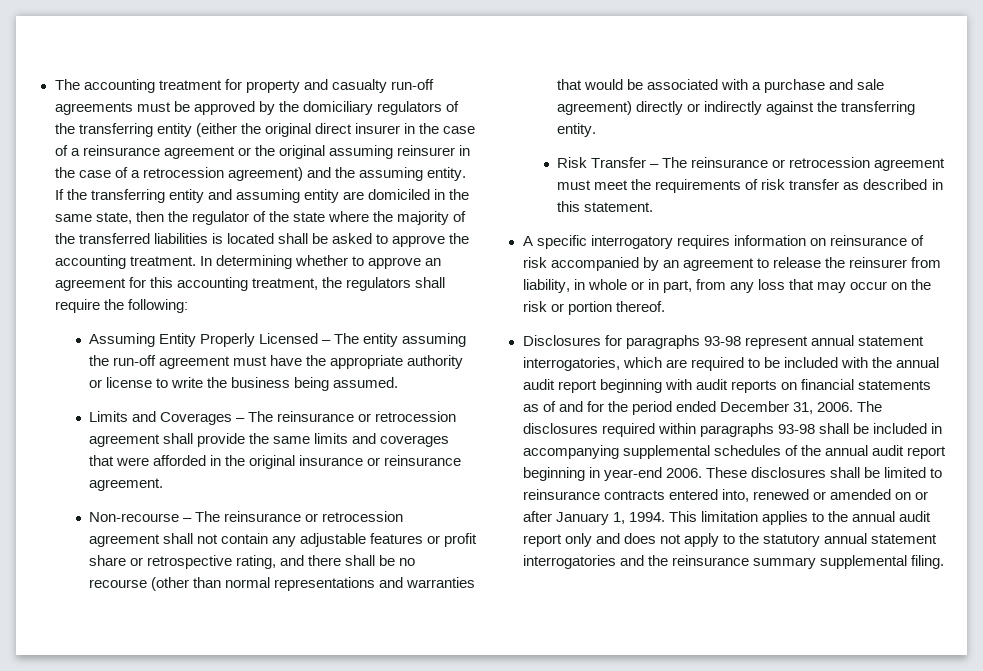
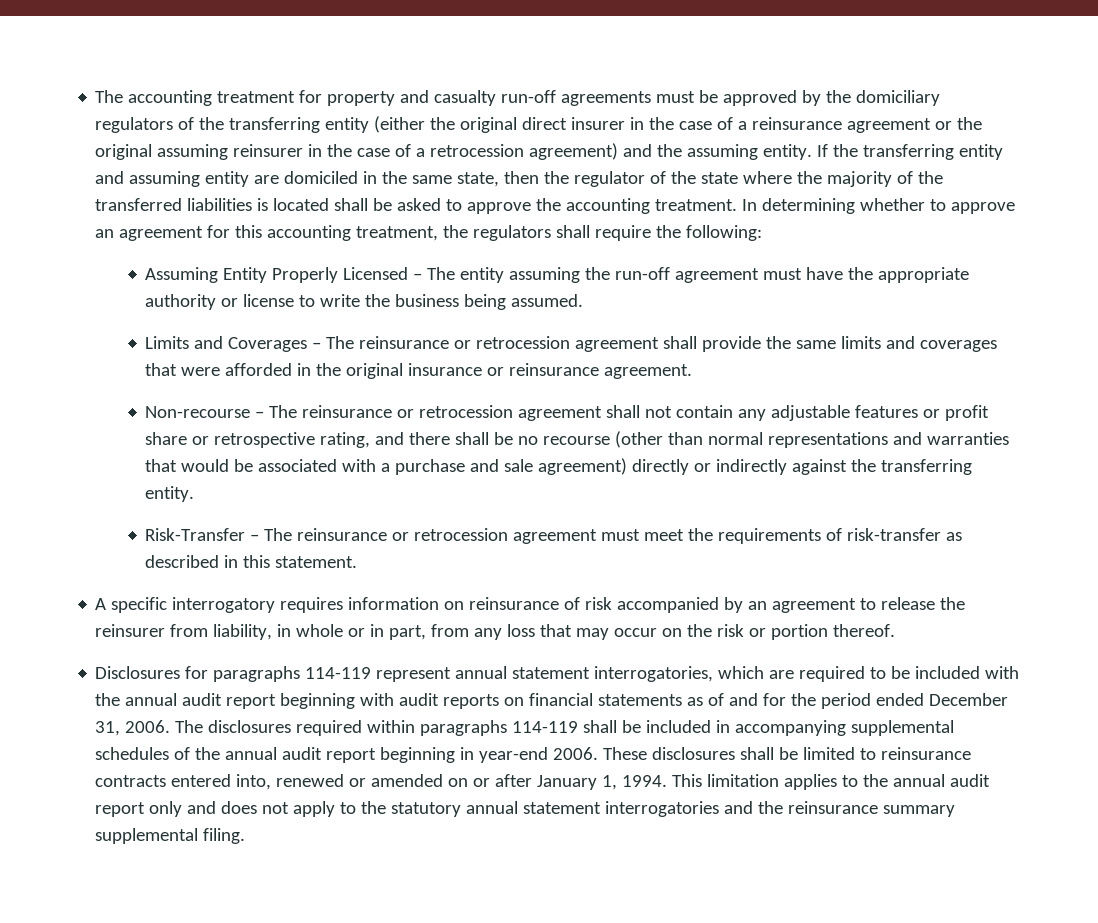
- Risk Transfer – The reinsurance or retrocession agreement must meet the requirements of risk transfer as described in this statement.
+ Risk-Transfer – The reinsurance or retrocession agreement must meet the requirements of risk-transfer as described in this statement.
- Disclosures for paragraphs 93-98 represent annual statement interrogatories, which are required to be included with the annual audit report beginning with audit reports on financial statements as of and for the period ended December 31, 2006.
+ Disclosures for paragraphs 114-119 represent annual statement interrogatories, which are required to be included with the annual audit report beginning with audit reports on financial statements as of and for the period ended December 31, 2006.
- The disclosures required within paragraphs 93-98 shall be included in accompanying supplemental schedules of the annual audit report beginning in year-end 2006.
+ The disclosures required within paragraphs 114-119 shall be included in accompanying supplemental schedules of the annual audit report beginning in year-end 2006.

